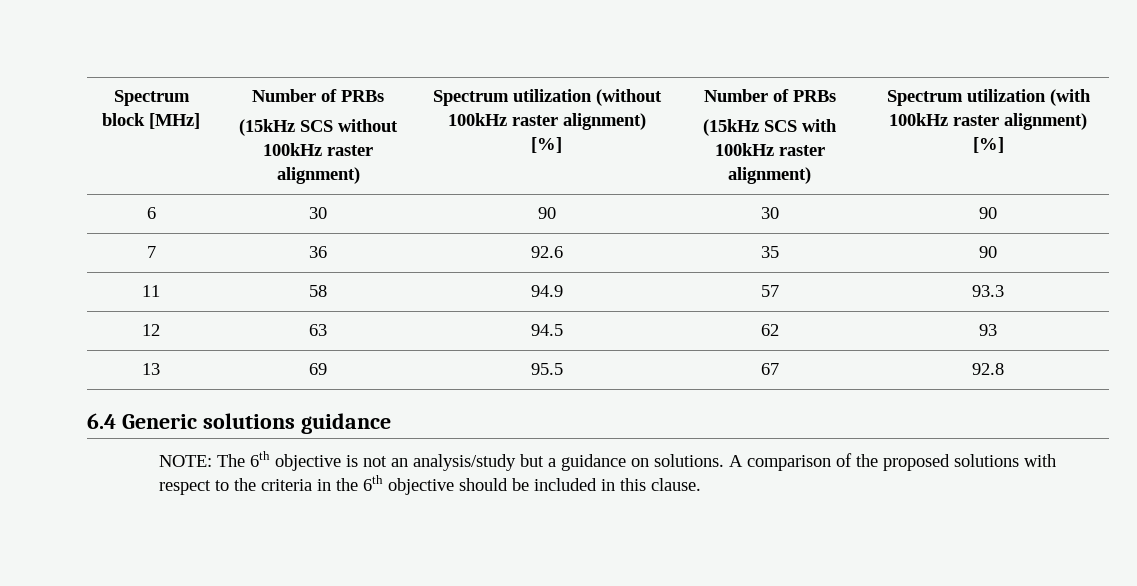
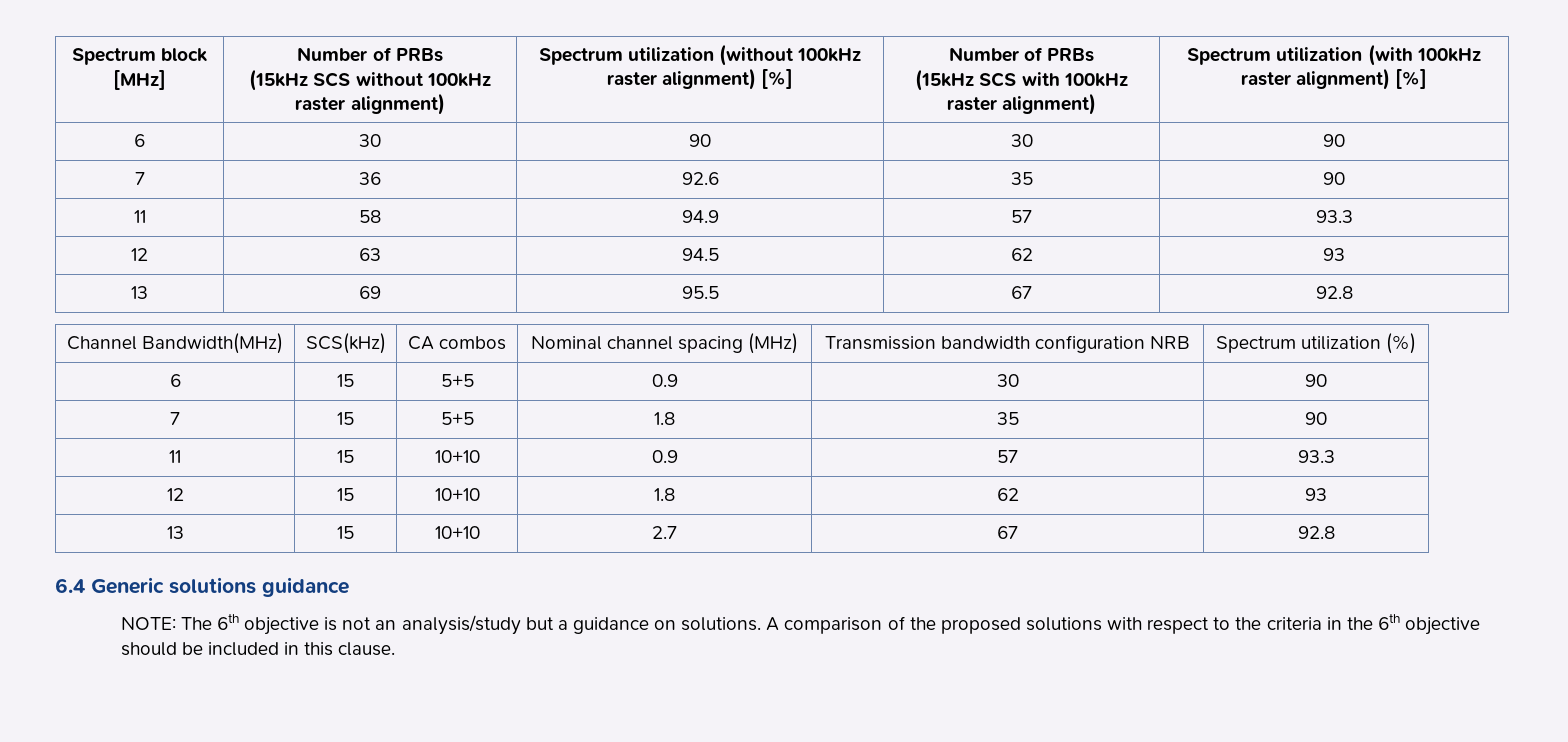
+ Channel Bandwidth(MHz) | SCS(kHz) | CA combos | Nominal channel spacing (MHz) | Transmission bandwidth configuration NRB | Spectrum utilization (%)
+ 6 | 15 | 5+5 | 0.9 | 30 | 90
+ 7 | 15 | 5+5 | 1.8 | 35 | 90
+ 11 | 15 | 10+10 | 0.9 | 57 | 93.3
+ 12 | 15 | 10+10 | 1.8 | 62 | 93
+ 13 | 15 | 10+10 | 2.7 | 67 | 92.8

